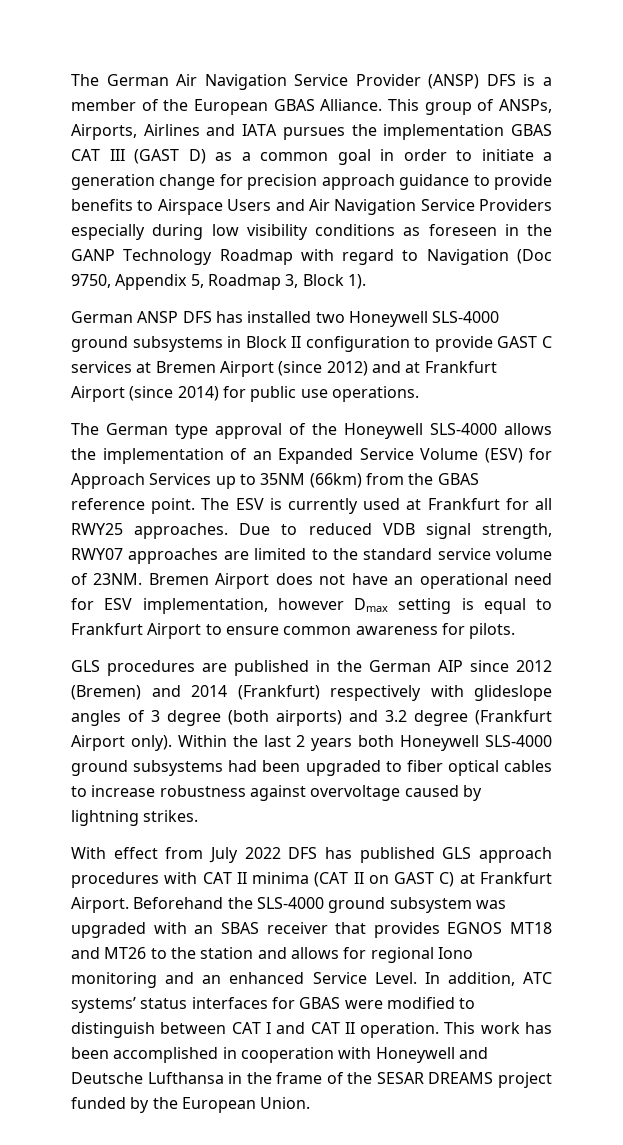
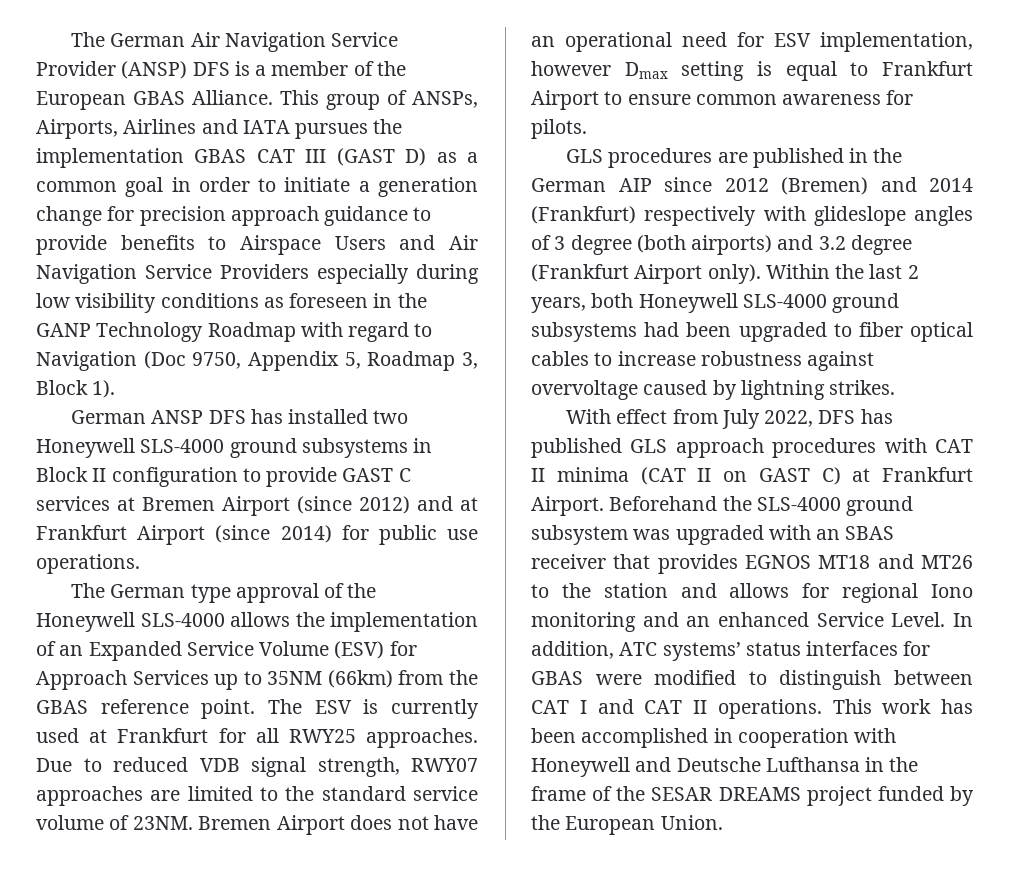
- Within the last 2 years both Honeywell SLS-4000 ground subsystems had been upgraded to fiber optical cables to increase robustness against overvoltage caused by lightning strikes.
+ Within the last 2 years, both Honeywell SLS-4000 ground subsystems had been upgraded to fiber optical cables to increase robustness against overvoltage caused by lightning strikes.
- With effect from July 2022 DFS has published GLS approach procedures with CAT II minima (CAT II on GAST C) at Frankfurt Airport.
+ With effect from July 2022, DFS has published GLS approach procedures with CAT II minima (CAT II on GAST C) at Frankfurt Airport.
- In addition, ATC systems’ status interfaces for GBAS were modified to distinguish between CAT I and CAT II operation.
+ In addition, ATC systems’ status interfaces for GBAS were modified to distinguish between CAT I and CAT II operations.

